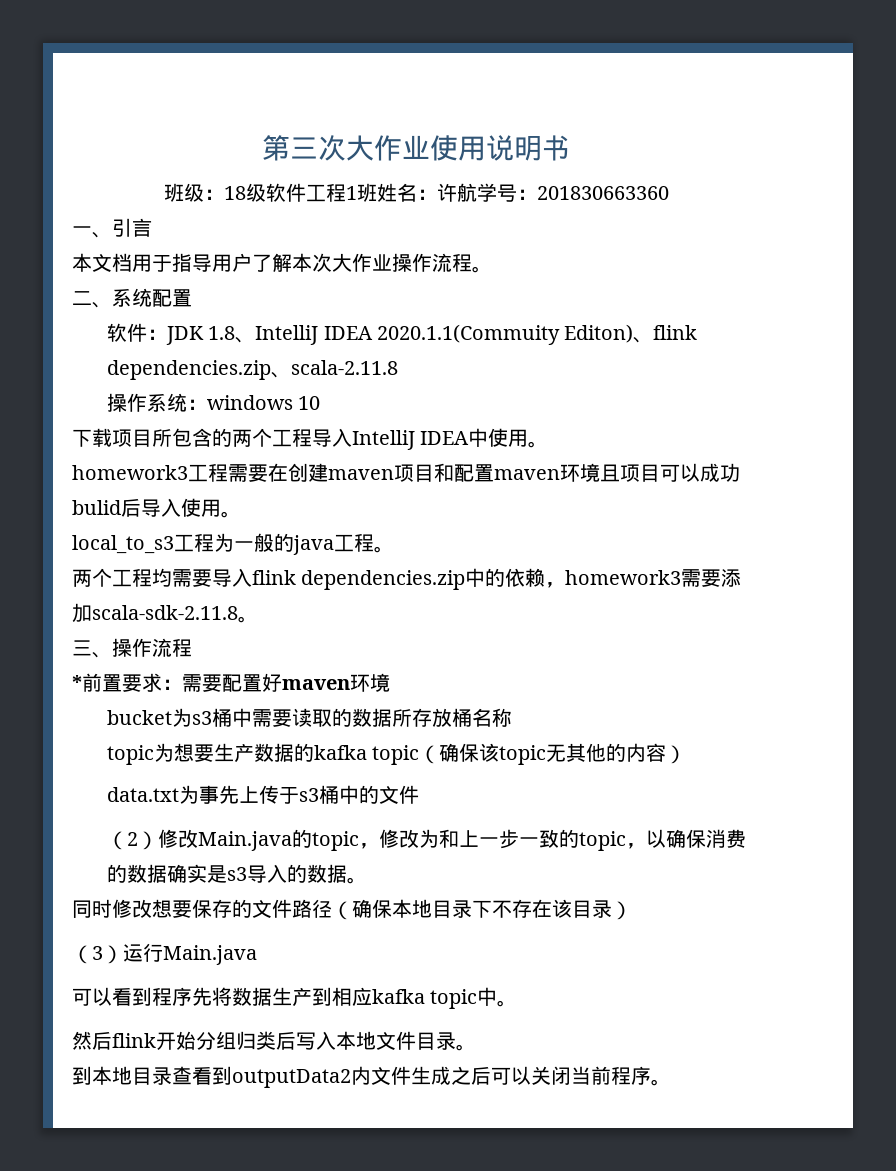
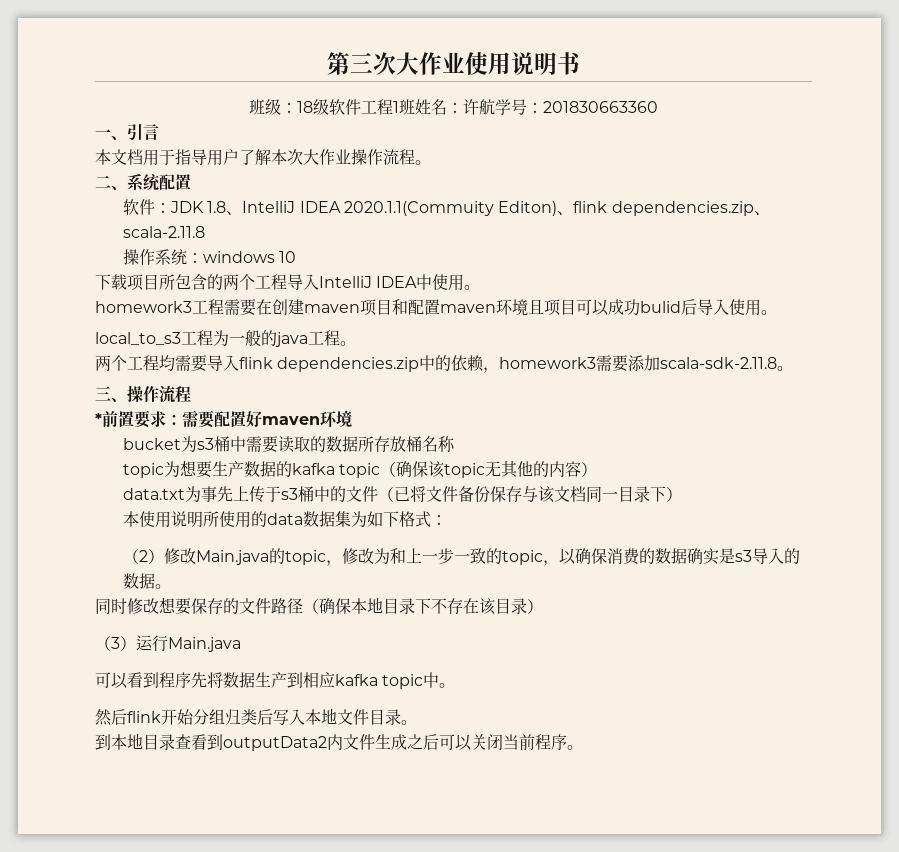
- data.txt为事先上传于s3桶中的文件
+ data.txt为事先上传于s3桶中的文件（已将文件备份保存与该文档同一目录下）
+ 本使用说明所使用的data数据集为如下格式：

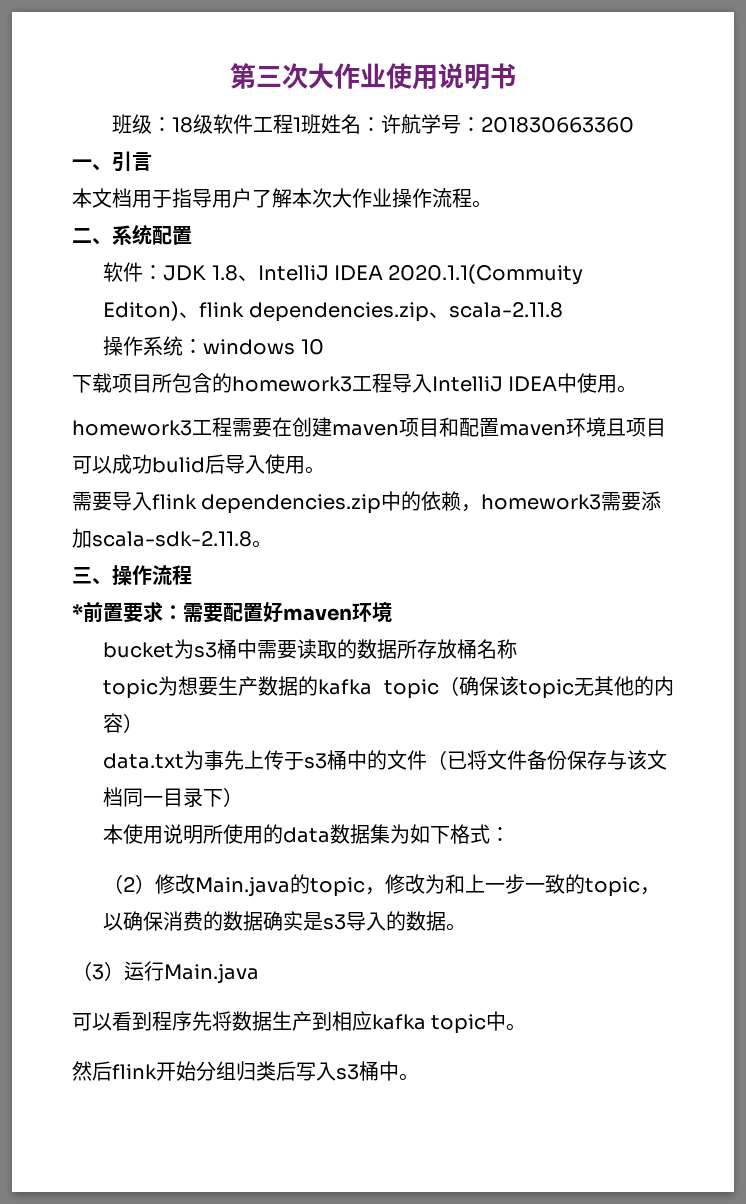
- 下载项目所包含的两个工程导入IntelliJ IDEA中使用。
+ 下载项目所包含的homework3工程导入IntelliJ IDEA中使用。
- local_to_s3工程为一般的java工程。
- 两个工程均需要导入flink dependencies.zip中的依赖，homework3需要添加scala-sdk-2.11.8。
+ 需要导入flink dependencies.zip中的依赖，homework3需要添加scala-sdk-2.11.8。
- 同时修改想要保存的文件路径（确保本地目录下不存在该目录）
- 然后flink开始分组归类后写入本地文件目录。
- 到本地目录查看到outputData2内文件生成之后可以关闭当前程序。
+ 然后flink开始分组归类后写入s3桶中。

